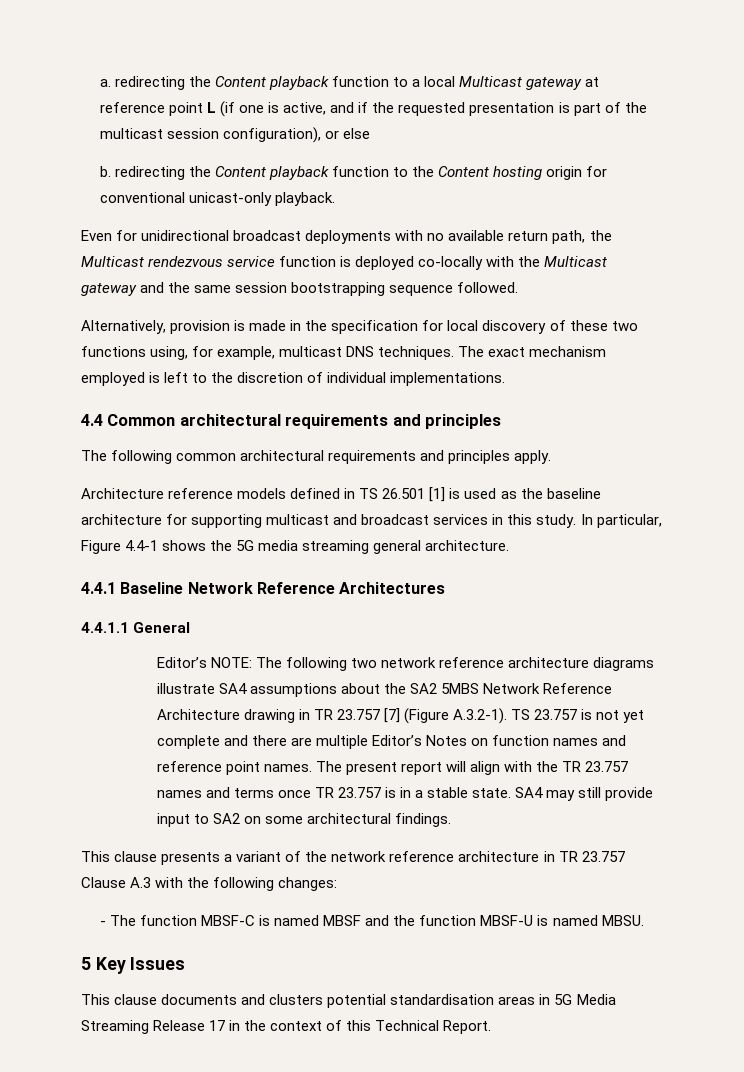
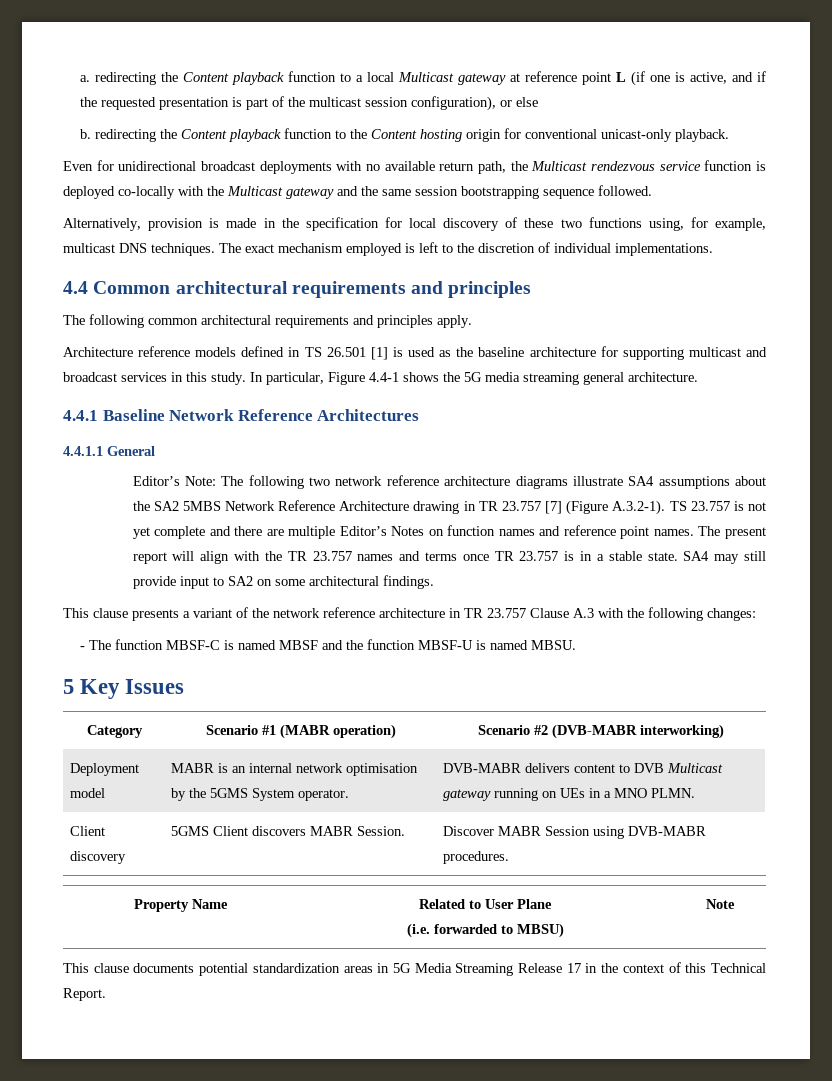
- Editor’s NOTE: The following two network reference architecture diagrams illustrate SA4 assumptions about the SA2 5MBS Network Reference Architecture drawing in TR 23.757 [7] (Figure A.3.2-1). TS 23.757 is not yet complete and there are multiple Editor’s Notes on function names and reference point names.
+ Editor’s Note: The following two network reference architecture diagrams illustrate SA4 assumptions about the SA2 5MBS Network Reference Architecture drawing in TR 23.757 [7] (Figure A.3.2-1). TS 23.757 is not yet complete and there are multiple Editor’s Notes on function names and reference point names.
+ Category | Scenario #1 (MABR operation) | Scenario #2 (DVB-MABR interworking)
+ Deployment model | MABR is an internal network optimisation by the 5GMS System operator. | DVB-MABR delivers content to DVB Multicast gateway running on UEs in a MNO PLMN.
+ Client discovery | 5GMS Client discovers MABR Session. | Discover MABR Session using DVB-MABR procedures.
+ Property Name | Related to User Plane
+ (i.e. forwarded to MBSU) | Note
- This clause documents and clusters potential standardisation areas in 5G Media Streaming Release 17 in the context of this Technical Report.
+ This clause documents potential standardization areas in 5G Media Streaming Release 17 in the context of this Technical Report.

